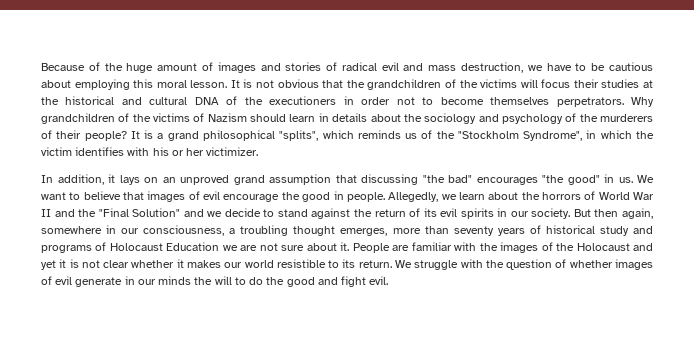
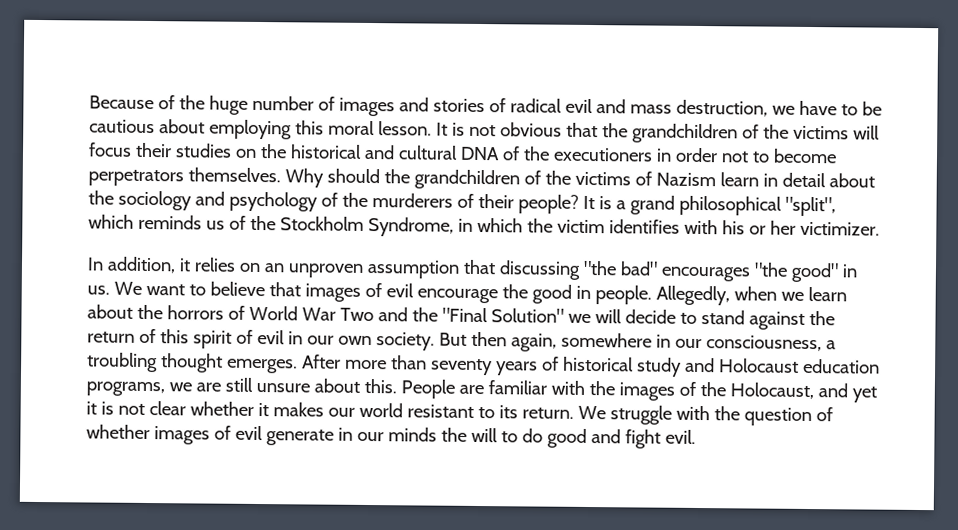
- Because of the huge amount of images and stories of radical evil and mass destruction, we have to be cautious about employing this moral lesson.
+ Because of the huge number of images and stories of radical evil and mass destruction, we have to be cautious about employing this moral lesson.
- It is not obvious that the grandchildren of the victims will focus their studies at the historical and cultural DNA of the executioners in order not to become themselves perpetrators. Why grandchildren of the victims of Nazism should learn in details about the sociology and psychology of the murderers of their people?
+ It is not obvious that the grandchildren of the victims will focus their studies on the historical and cultural DNA of the executioners in order not to become perpetrators themselves. Why should the grandchildren of the victims of Nazism learn in detail about the sociology and psychology of the murderers of their people?
- It is a grand philosophical "splits", which reminds us of the "Stockholm Syndrome", in which the victim identifies with his or her victimizer.
+ It is a grand philosophical "split", which reminds us of the Stockholm Syndrome, in which the victim identifies with his or her victimizer.
- In addition, it lays on an unproved grand assumption that discussing "the bad" encourages "the good" in us.
+ In addition, it relies on an unproven assumption that discussing "the bad" encourages "the good" in us.
- Allegedly, we learn about the horrors of World War II and the "Final Solution" and we decide to stand against the return of its evil spirits in our society.
+ Allegedly, when we learn about the horrors of World War Two and the "Final Solution" we will decide to stand against the return of this spirit of evil in our own society.
- But then again, somewhere in our consciousness, a troubling thought emerges, more than seventy years of historical study and programs of Holocaust Education we are not sure about it.
+ But then again, somewhere in our consciousness, a troubling thought emerges. After more than seventy years of historical study and Holocaust education programs, we are still unsure about this.
- People are familiar with the images of the Holocaust and yet it is not clear whether it makes our world resistible to its return.
+ People are familiar with the images of the Holocaust, and yet it is not clear whether it makes our world resistant to its return.
- We struggle with the question of whether images of evil generate in our minds the will to do the good and fight evil.
+ We struggle with the question of whether images of evil generate in our minds the will to do good and fight evil.

